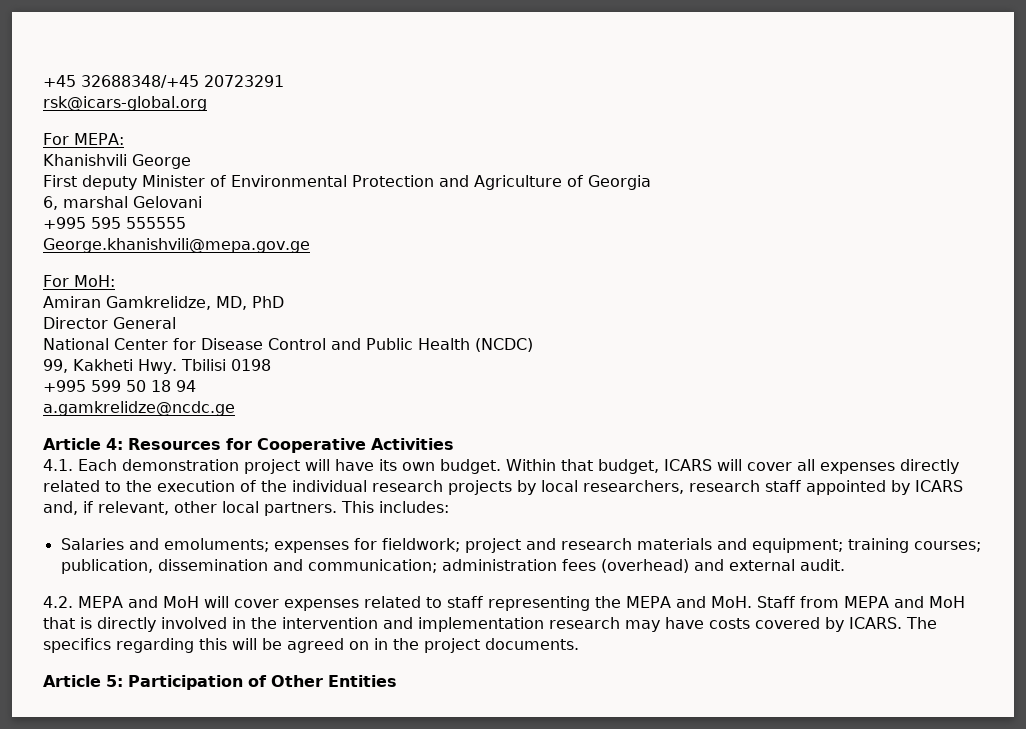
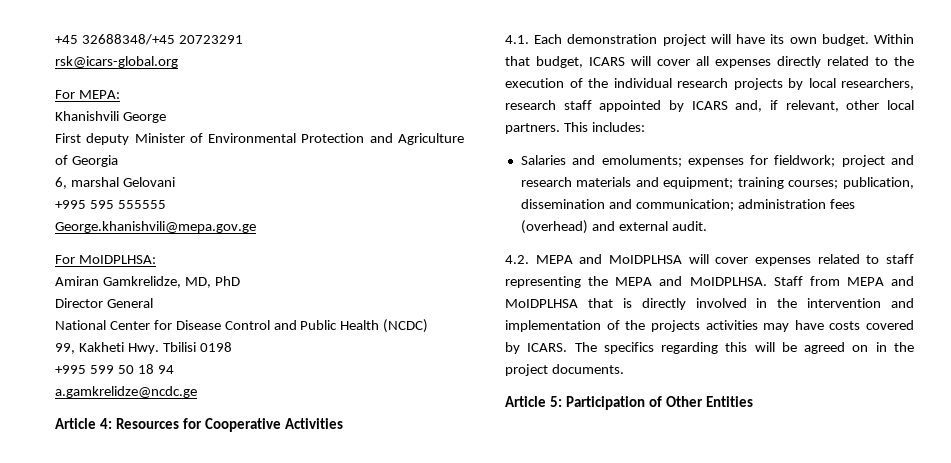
- For MoH:
+ For MoIDPLHSA:
- 4.2. MEPA and MoH will cover expenses related to staff representing the MEPA and MoH. Staff from MEPA and MoH that is directly involved in the intervention and implementation research may have costs covered by ICARS.
+ 4.2. MEPA and MoIDPLHSA will cover expenses related to staff representing the MEPA and MoIDPLHSA. Staff from MEPA and MoIDPLHSA that is directly involved in the intervention and implementation of the projects activities may have costs covered by ICARS.

